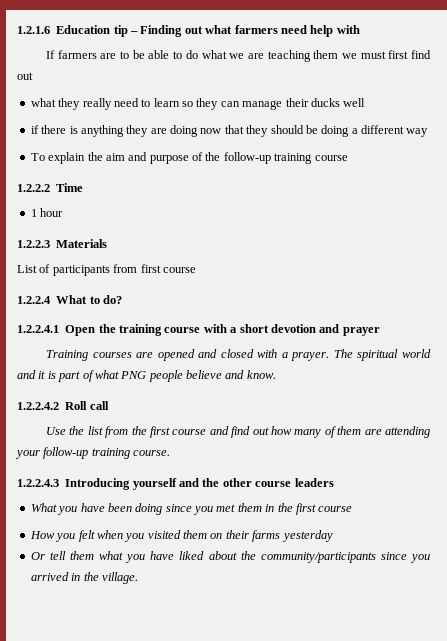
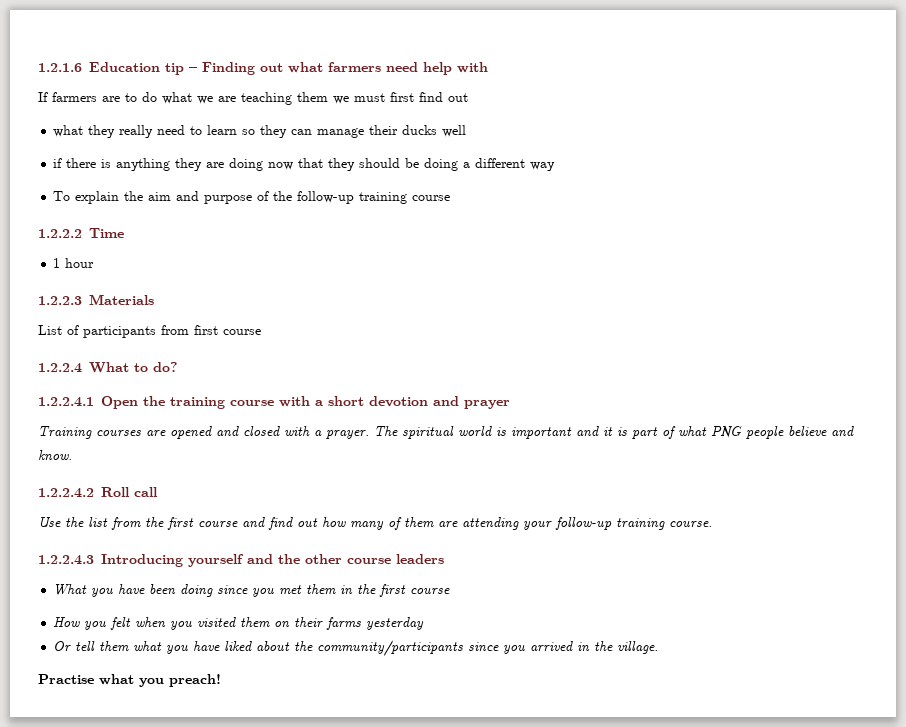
- If farmers are to be able to do what we are teaching them we must first find out
+ If farmers are to do what we are teaching them we must first find out
- The spiritual world and it is part of what PNG people believe and know.
+ The spiritual world is important and it is part of what PNG people believe and know.
+ Practise what you preach!

